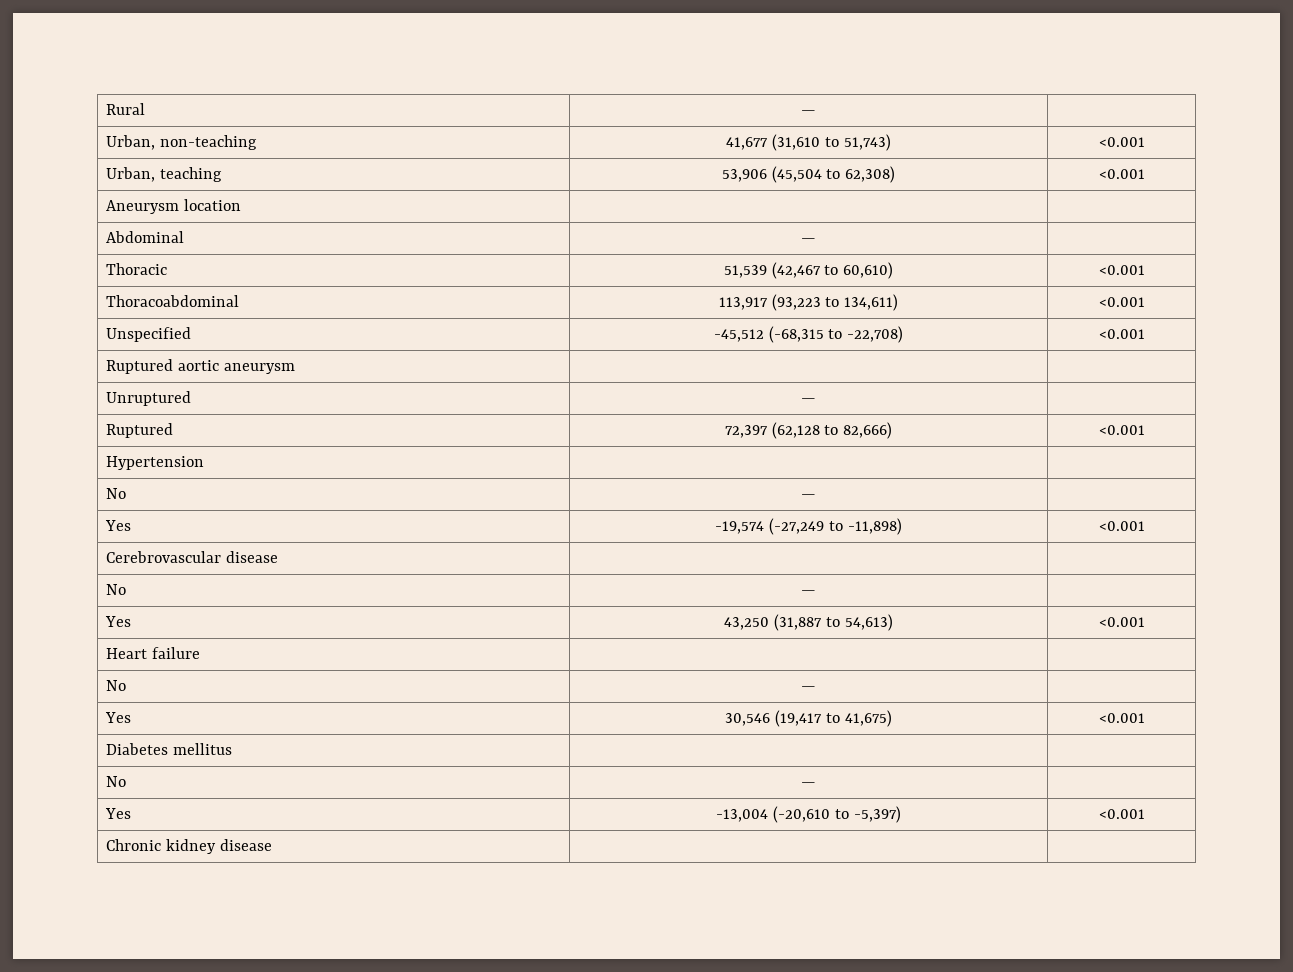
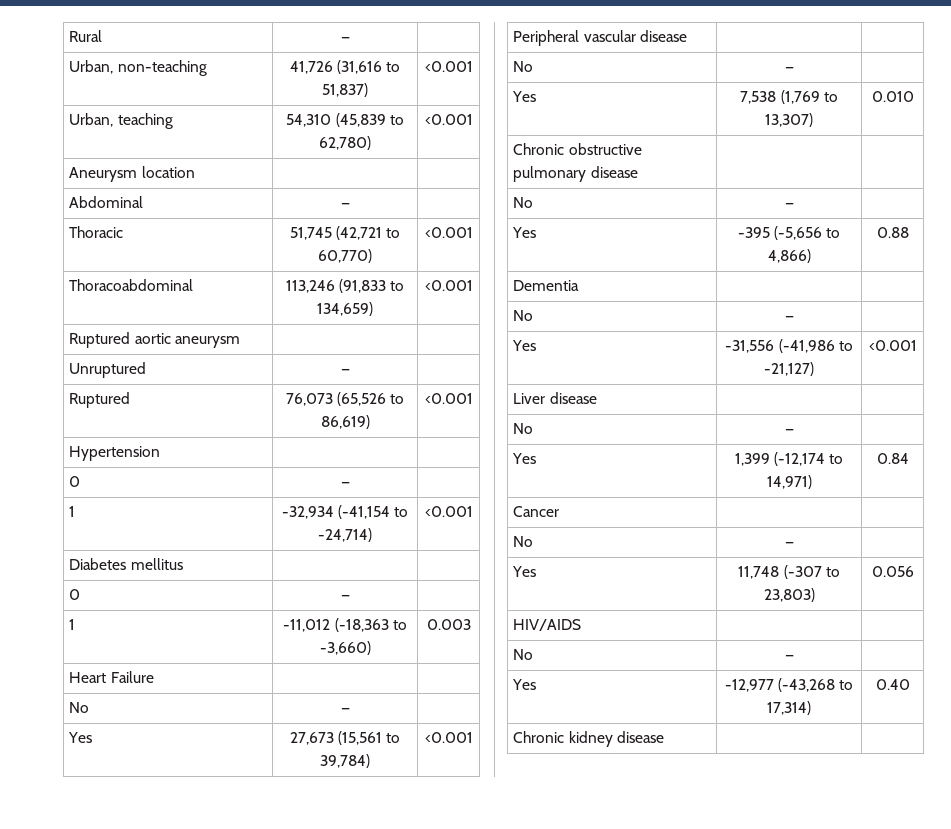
- Urban, non-teaching | 41,677 (31,610 to 51,743) | <0.001
+ Urban, non-teaching | 41,726 (31,616 to 51,837) | <0.001
- Urban, teaching | 53,906 (45,504 to 62,308) | <0.001
+ Urban, teaching | 54,310 (45,839 to 62,780) | <0.001
- Thoracic | 51,539 (42,467 to 60,610) | <0.001
- Thoracoabdominal | 113,917 (93,223 to 134,611) | <0.001
- Unspecified | -45,512 (-68,315 to -22,708) | <0.001
+ Thoracic | 51,745 (42,721 to 60,770) | <0.001
+ Thoracoabdominal | 113,246 (91,833 to 134,659) | <0.001
- Ruptured | 72,397 (62,128 to 82,666) | <0.001
+ Ruptured | 76,073 (65,526 to 86,619) | <0.001
  Hypertension | |
+ 0 | — |
+ 1 | -32,934 (-41,154 to -24,714) | <0.001
+ Diabetes mellitus | |
+ 0 | — |
+ 1 | -11,012 (-18,363 to -3,660) | 0.003
+ Heart Failure | |
  No | — |
- Yes | -19,574 (-27,249 to -11,898) | <0.001
- Cerebrovascular disease | |
+ Yes | 27,673 (15,561 to 39,784) | <0.001
+ Peripheral vascular disease | |
  No | — |
- Yes | 43,250 (31,887 to 54,613) | <0.001
- Heart failure | |
+ Yes | 7,538 (1,769 to 13,307) | 0.010
+ Chronic obstructive pulmonary disease | |
  No | — |
- Yes | 30,546 (19,417 to 41,675) | <0.001
- Diabetes mellitus | |
+ Yes | -395 (-5,656 to 4,866) | 0.88
+ Dementia | |
  No | — |
- Yes | -13,004 (-20,610 to -5,397) | <0.001
+ Yes | -31,556 (-41,986 to -21,127) | <0.001
+ Liver disease | |
+ No | — |
+ Yes | 1,399 (-12,174 to 14,971) | 0.84
+ Cancer | |
+ No | — |
+ Yes | 11,748 (-307 to 23,803) | 0.056
+ HIV/AIDS | |
+ No | — |
+ Yes | -12,977 (-43,268 to 17,314) | 0.40

